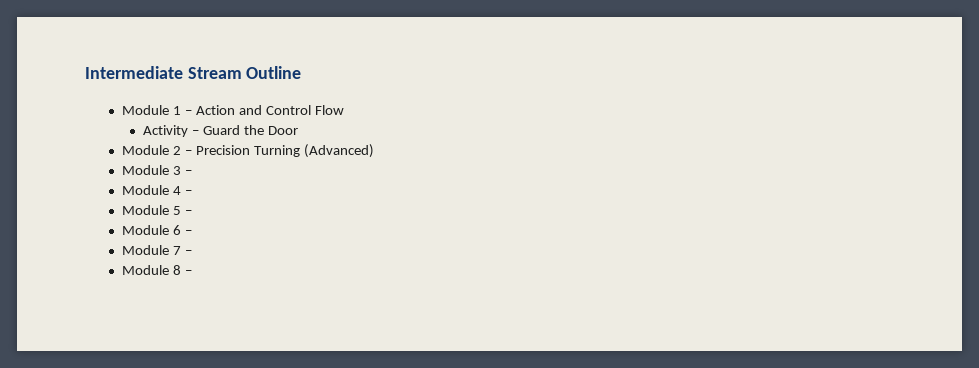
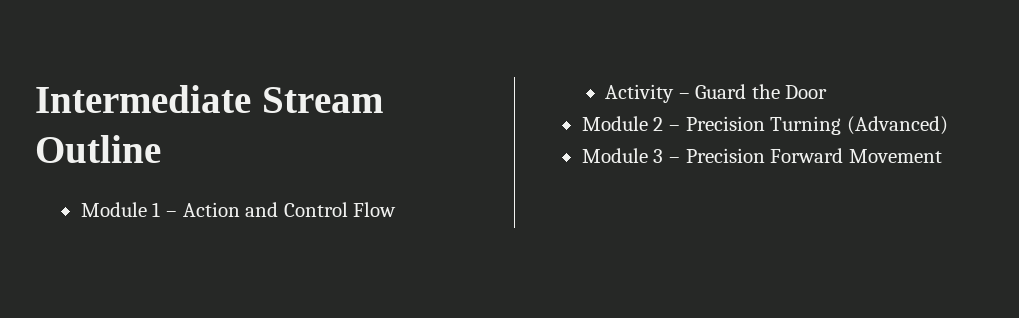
- Module 3 –
- Module 4 –
- Module 5 –
- Module 6 –
- Module 7 –
- Module 8 –
+ Module 3 – Precision Forward Movement

